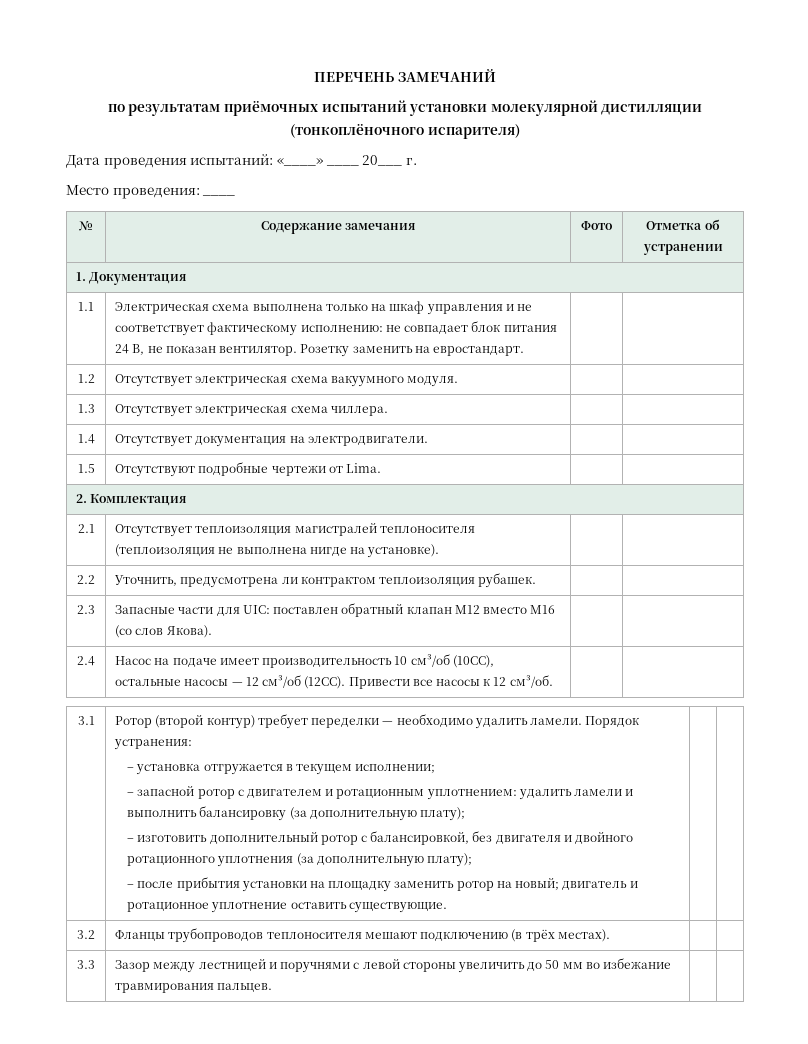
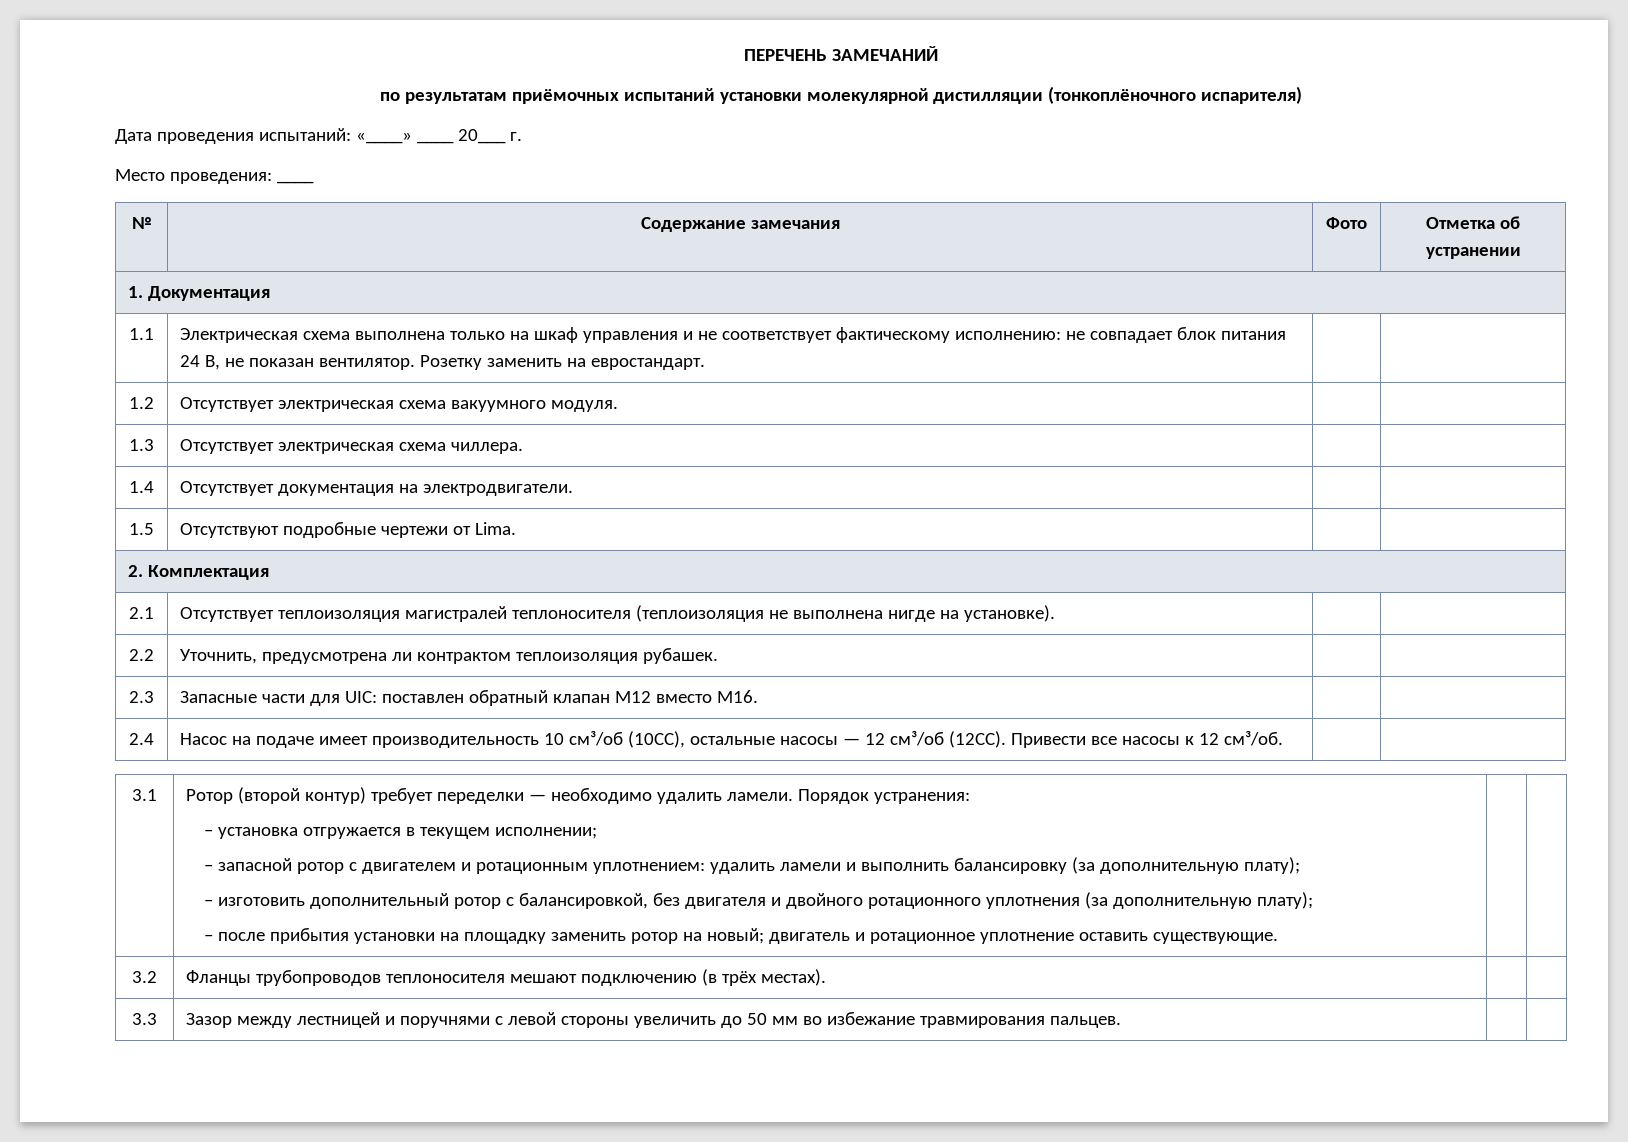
- 2.3 | Запасные части для UIC: поставлен обратный клапан М12 вместо М16 (со слов Якова). | |
+ 2.3 | Запасные части для UIC: поставлен обратный клапан М12 вместо М16. | |

